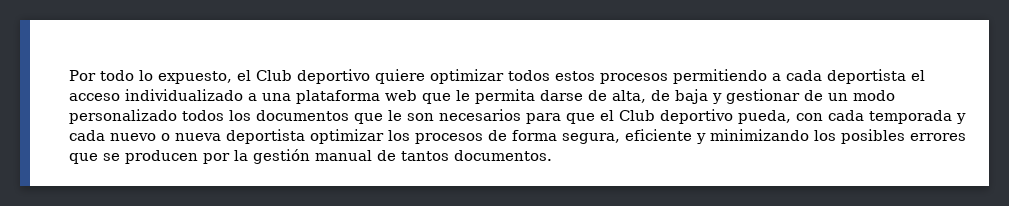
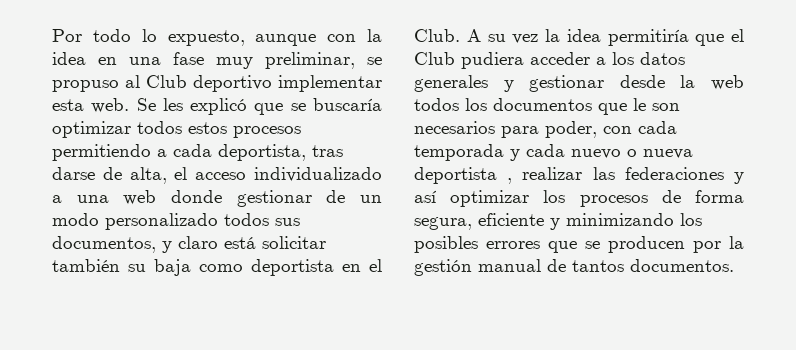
- Por todo lo expuesto, el Club deportivo quiere optimizar todos estos procesos permitiendo a cada deportista el acceso individualizado a una plataforma web que le permita darse de alta, de baja y gestionar de un modo personalizado todos los documentos que le son necesarios para que el Club deportivo pueda, con cada temporada y cada nuevo o nueva deportista optimizar los procesos de forma segura, eficiente y minimizando los posibles errores que se producen por la gestión manual de tantos documentos.
+ Por todo lo expuesto, aunque con la idea en una fase muy preliminar, se propuso al Club deportivo implementar esta web. Se les explicó que se buscaría optimizar todos estos procesos permitiendo a cada deportista, tras darse de alta, el acceso individualizado a una web donde gestionar de un modo personalizado todos sus documentos, y claro está solicitar también su baja como deportista en el Club. A su vez la idea permitiría que el Club pudiera acceder a los datos generales y gestionar desde la web todos los documentos que le son necesarios para poder, con cada temporada y cada nuevo o nueva deportista , realizar las federaciones y así optimizar los procesos de forma segura, eficiente y minimizando los posibles errores que se producen por la gestión manual de tantos documentos.

